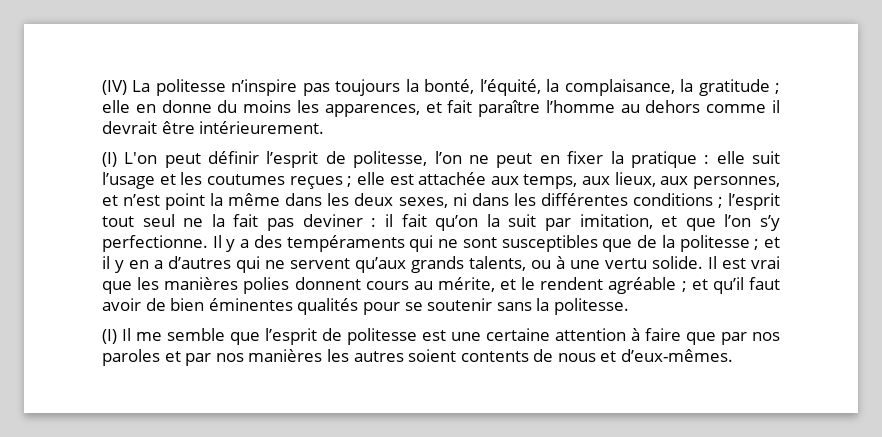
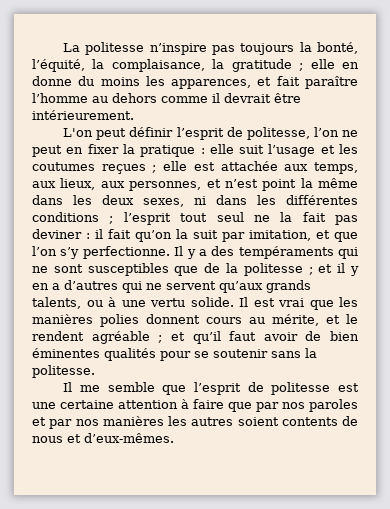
- (IV) La politesse n’inspire pas toujours la bonté, l’équité, la complaisance, la gratitude ; elle en donne du moins les apparences, et fait paraître l’homme au dehors comme il devrait être intérieurement.
+ La politesse n’inspire pas toujours la bonté, l’équité, la complaisance, la gratitude ; elle en donne du moins les apparences, et fait paraître l’homme au dehors comme il devrait être intérieurement.
- (I) L'on peut définir l’esprit de politesse, l’on ne peut en fixer la pratique :
+ L'on peut définir l’esprit de politesse, l’on ne peut en fixer la pratique :
- (I) Il me semble que l’esprit de politesse est une certaine attention à faire que par nos paroles et par nos manières les autres soient contents de nous et d’eux-mêmes.
+ Il me semble que l’esprit de politesse est une certaine attention à faire que par nos paroles et par nos manières les autres soient contents de nous et d’eux-mêmes.

